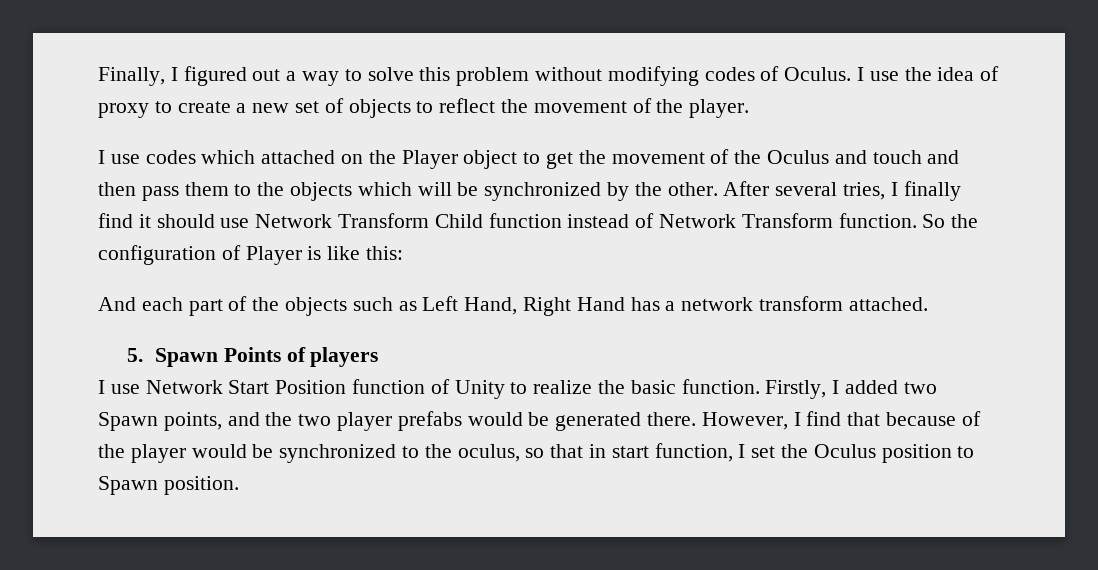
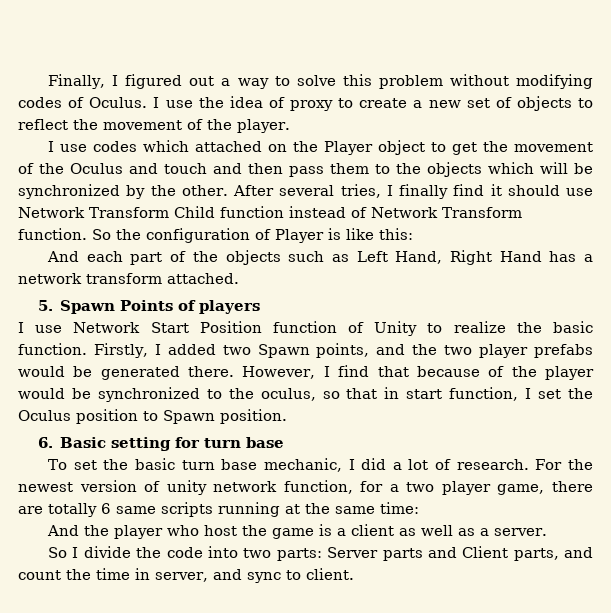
+ 6. Basic setting for turn base
+ To set the basic turn base mechanic, I did a lot of research. For the newest version of unity network function, for a two player game, there are totally 6 same scripts running at the same time:
+ And the player who host the game is a client as well as a server.
+ So I divide the code into two parts: Server parts and Client parts, and count the time in server, and sync to client.

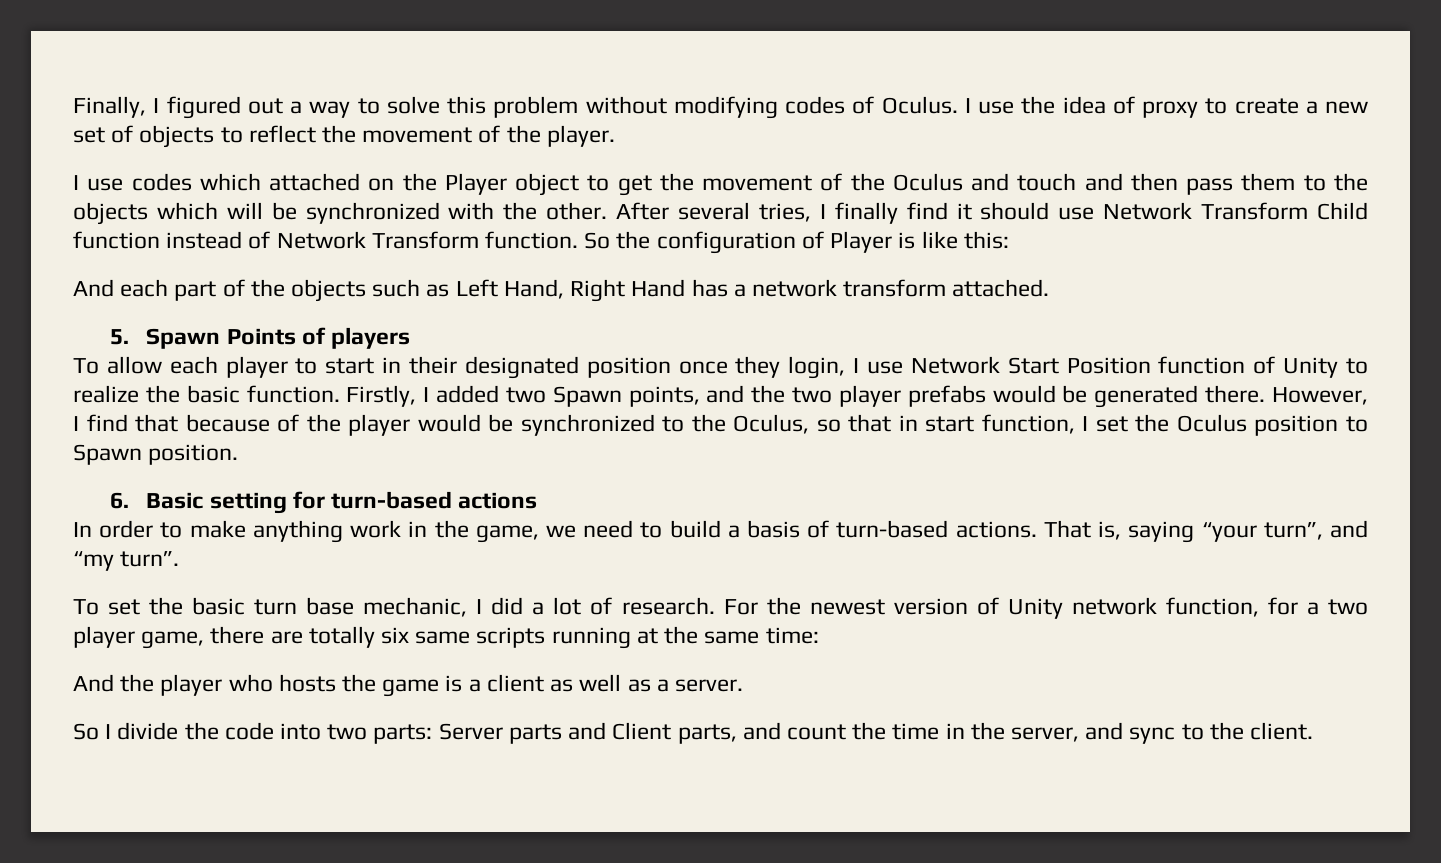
- I use codes which attached on the Player object to get the movement of the Oculus and touch and then pass them to the objects which will be synchronized by the other.
+ I use codes which attached on the Player object to get the movement of the Oculus and touch and then pass them to the objects which will be synchronized with the other.
- I use Network Start Position function of Unity to realize the basic function.
+ To allow each player to start in their designated position once they login, I use Network Start Position function of Unity to realize the basic function.
- However, I find that because of the player would be synchronized to the oculus, so that in start function, I set the Oculus position to Spawn position.
+ However, I find that because of the player would be synchronized to the Oculus, so that in start function, I set the Oculus position to Spawn position.
- 6. Basic setting for turn base
+ 6. Basic setting for turn-based actions
+ In order to make anything work in the game, we need to build a basis of turn-based actions. That is, saying “your turn”, and “my turn”.
- For the newest version of unity network function, for a two player game, there are totally 6 same scripts running at the same time:
+ For the newest version of Unity network function, for a two player game, there are totally six same scripts running at the same time:
- And the player who host the game is a client as well as a server.
+ And the player who hosts the game is a client as well as a server.
- So I divide the code into two parts: Server parts and Client parts, and count the time in server, and sync to client.
+ So I divide the code into two parts: Server parts and Client parts, and count the time in the server, and sync to the client.

